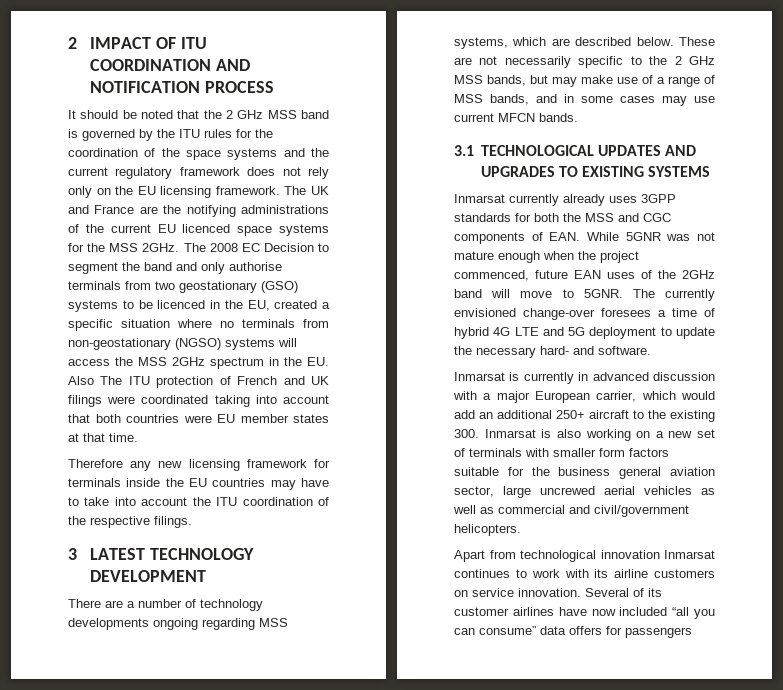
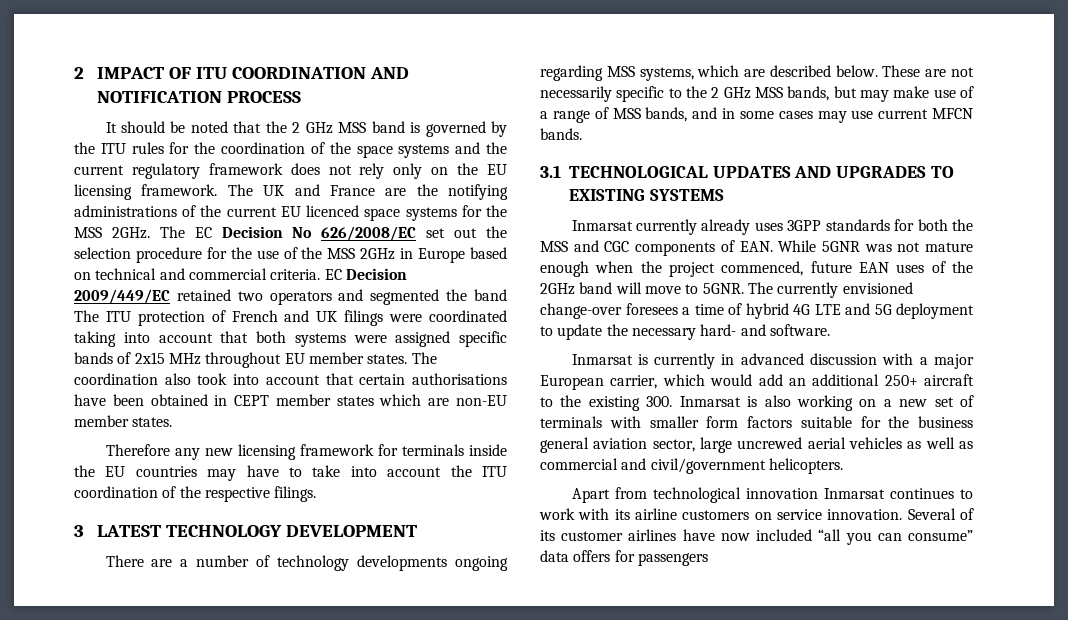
- The 2008 EC Decision to segment the band and only authorise terminals from two geostationary (GSO) systems to be licenced in the EU, created a specific situation where no terminals from non-geostationary (NGSO) systems will access the MSS 2GHz spectrum in the EU. Also The ITU protection of French and UK filings were coordinated taking into account that both countries were EU member states at that time.
+ The EC Decision No 626/2008/EC set out the selection procedure for the use of the MSS 2GHz in Europe based on technical and commercial criteria. EC Decision 2009/449/EC retained two operators and segmented the band The ITU protection of French and UK filings were coordinated taking into account that both systems were assigned specific bands of 2x15 MHz throughout EU member states. The coordination also took into account that certain authorisations have been obtained in CEPT member states which are non-EU member states.

